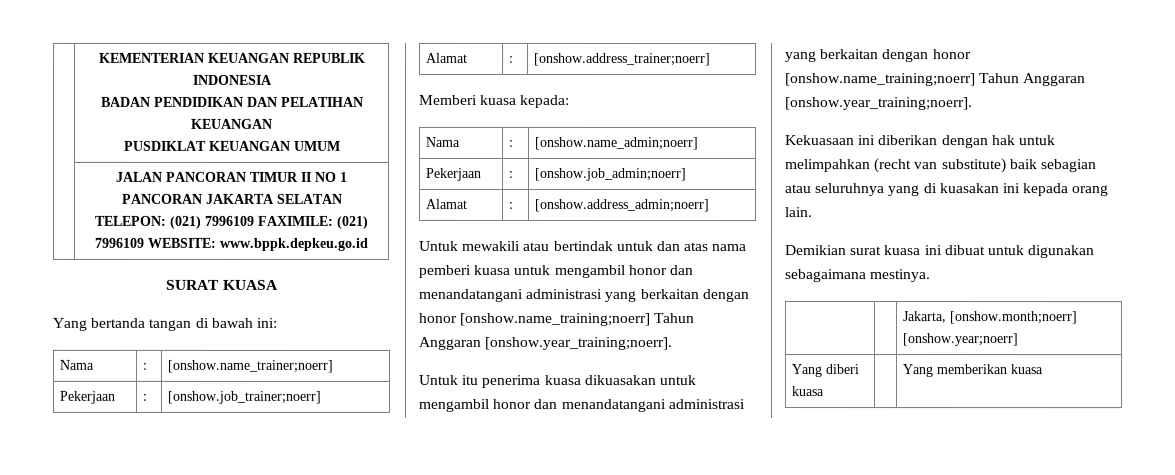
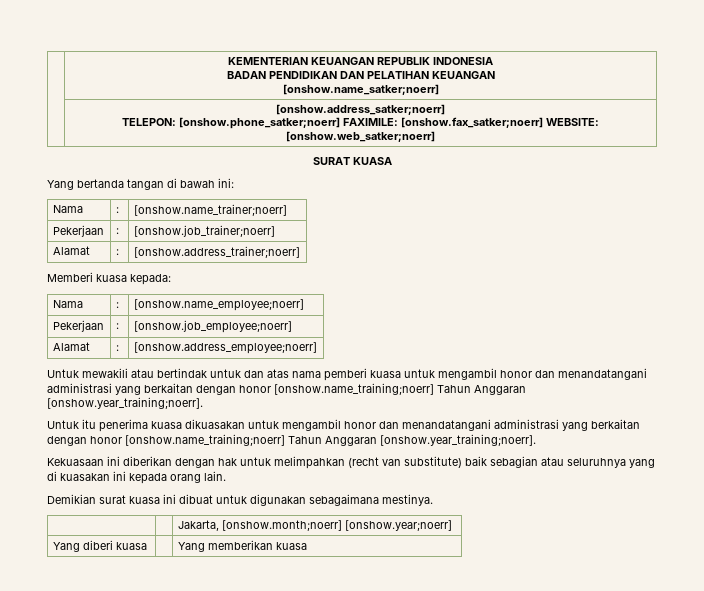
  | KEMENTERIAN KEUANGAN REPUBLIK INDONESIA
  BADAN PENDIDIKAN DAN PELATIHAN KEUANGAN
- PUSDIKLAT KEUANGAN UMUM
- | JALAN PANCORAN TIMUR II NO 1 PANCORAN JAKARTA SELATAN
- TELEPON: (021) 7996109 FAXIMILE: (021) 7996109 WEBSITE: www.bppk.depkeu.go.id
+ [onshow.name_satker;noerr]
+ | [onshow.address_satker;noerr]
+ TELEPON: [onshow.phone_satker;noerr] FAXIMILE: [onshow.fax_satker;noerr] WEBSITE: [onshow.web_satker;noerr]
- Nama | : | [onshow.name_admin;noerr]
- Pekerjaan | : | [onshow.job_admin;noerr]
- Alamat | : | [onshow.address_admin;noerr]
+ Nama | : | [onshow.name_employee;noerr]
+ Pekerjaan | : | [onshow.job_employee;noerr]
+ Alamat | : | [onshow.address_employee;noerr]

